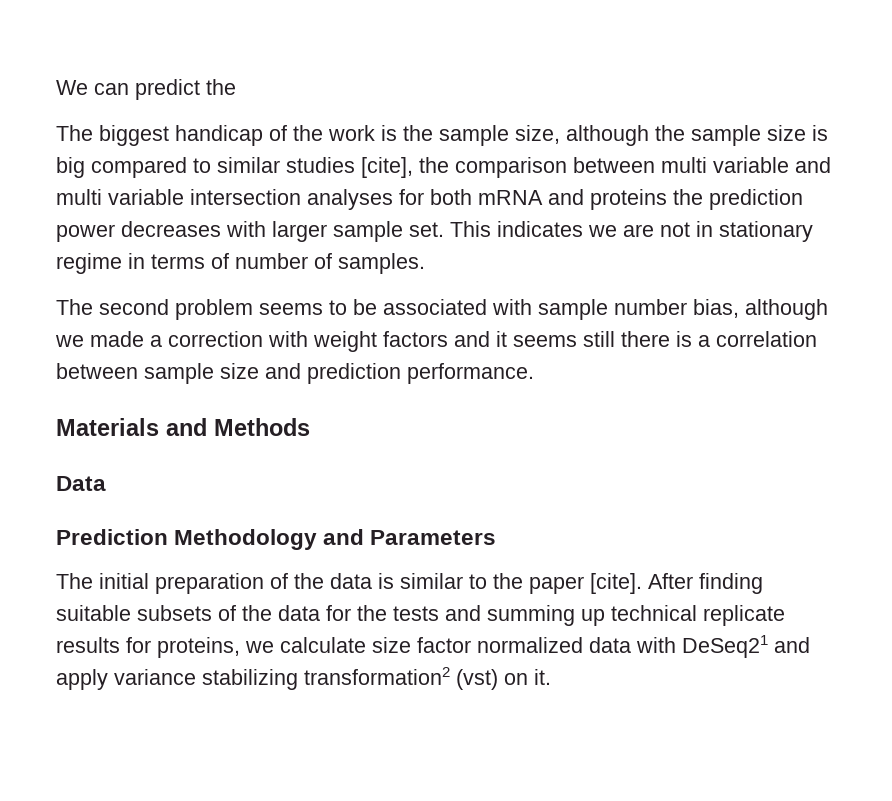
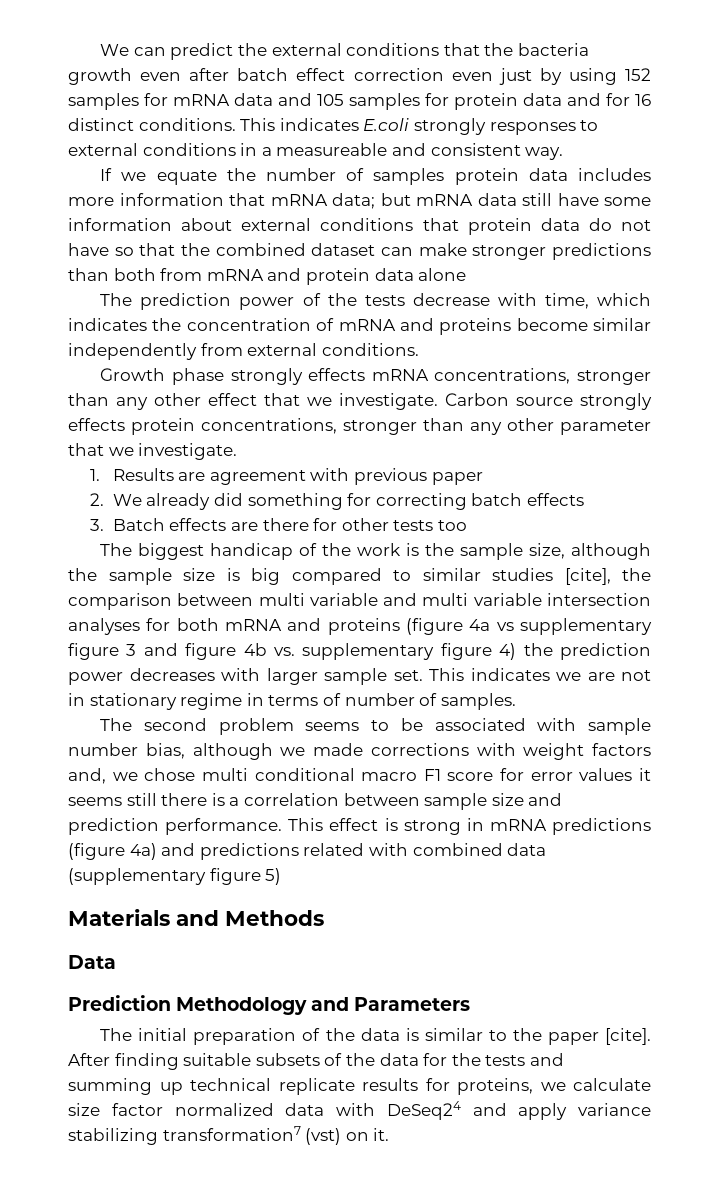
- We can predict the
+ We can predict the external conditions that the bacteria growth even after batch effect correction even just by using 152 samples for mRNA data and 105 samples for protein data and for 16 distinct conditions. This indicates E.coli strongly responses to external conditions in a measureable and consistent way.
+ If we equate the number of samples protein data includes more information that mRNA data; but mRNA data still have some information about external conditions that protein data do not have so that the combined dataset can make stronger predictions than both from mRNA and protein data alone
+ The prediction power of the tests decrease with time, which indicates the concentration of mRNA and proteins become similar independently from external conditions.
+ Growth phase strongly effects mRNA concentrations, stronger than any other effect that we investigate. Carbon source strongly effects protein concentrations, stronger than any other parameter that we investigate.
+ 1. Results are agreement with previous paper
+ 2. We already did something for correcting batch effects
+ 3. Batch effects are there for other tests too
- The biggest handicap of the work is the sample size, although the sample size is big compared to similar studies [cite], the comparison between multi variable and multi variable intersection analyses for both mRNA and proteins the prediction power decreases with larger sample set.
+ The biggest handicap of the work is the sample size, although the sample size is big compared to similar studies [cite], the comparison between multi variable and multi variable intersection analyses for both mRNA and proteins (figure 4a vs supplementary figure 3 and figure 4b vs. supplementary figure 4) the prediction power decreases with larger sample set.
- The second problem seems to be associated with sample number bias, although we made a correction with weight factors and it seems still there is a correlation between sample size and prediction performance.
+ The second problem seems to be associated with sample number bias, although we made corrections with weight factors and, we chose multi conditional macro F1 score for error values it seems still there is a correlation between sample size and prediction performance. This effect is strong in mRNA predictions (figure 4a) and predictions related with combined data (supplementary figure 5)
- After finding suitable subsets of the data for the tests and summing up technical replicate results for proteins, we calculate size factor normalized data with DeSeq21 and apply variance stabilizing transformation2 (vst) on it.
+ After finding suitable subsets of the data for the tests and summing up technical replicate results for proteins, we calculate size factor normalized data with DeSeq24 and apply variance stabilizing transformation7 (vst) on it.

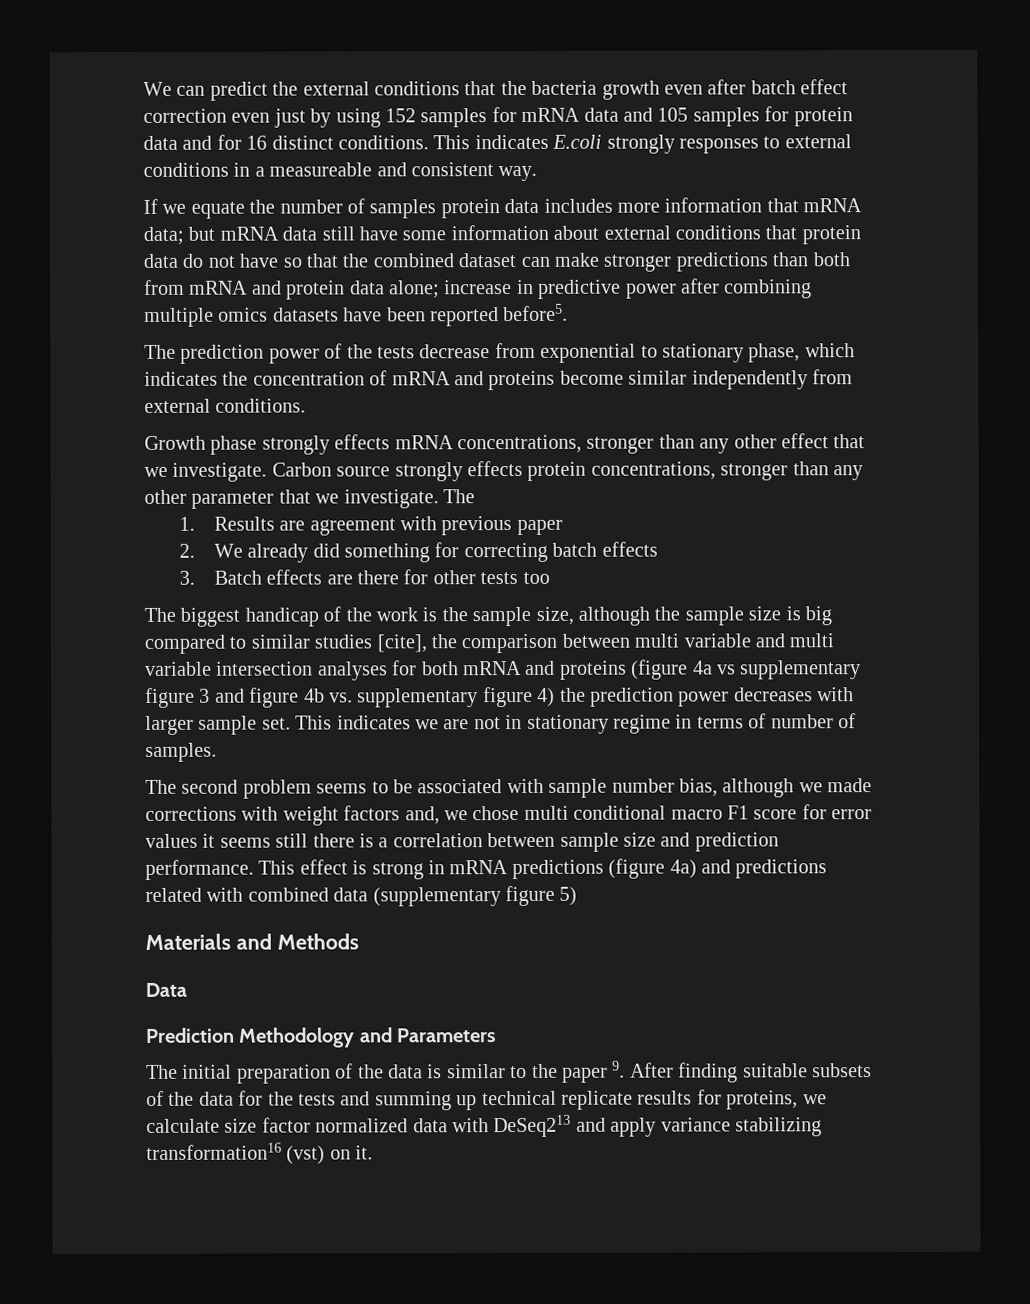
- If we equate the number of samples protein data includes more information that mRNA data; but mRNA data still have some information about external conditions that protein data do not have so that the combined dataset can make stronger predictions than both from mRNA and protein data alone
+ If we equate the number of samples protein data includes more information that mRNA data; but mRNA data still have some information about external conditions that protein data do not have so that the combined dataset can make stronger predictions than both from mRNA and protein data alone; increase in predictive power after combining multiple omics datasets have been reported before5.
- The prediction power of the tests decrease with time, which indicates the concentration of mRNA and proteins become similar independently from external conditions.
+ The prediction power of the tests decrease from exponential to stationary phase, which indicates the concentration of mRNA and proteins become similar independently from external conditions.
- Carbon source strongly effects protein concentrations, stronger than any other parameter that we investigate.
+ Carbon source strongly effects protein concentrations, stronger than any other parameter that we investigate. The
- The initial preparation of the data is similar to the paper [cite]. After finding suitable subsets of the data for the tests and summing up technical replicate results for proteins, we calculate size factor normalized data with DeSeq24 and apply variance stabilizing transformation7 (vst) on it.
+ The initial preparation of the data is similar to the paper 9. After finding suitable subsets of the data for the tests and summing up technical replicate results for proteins, we calculate size factor normalized data with DeSeq213 and apply variance stabilizing transformation16 (vst) on it.

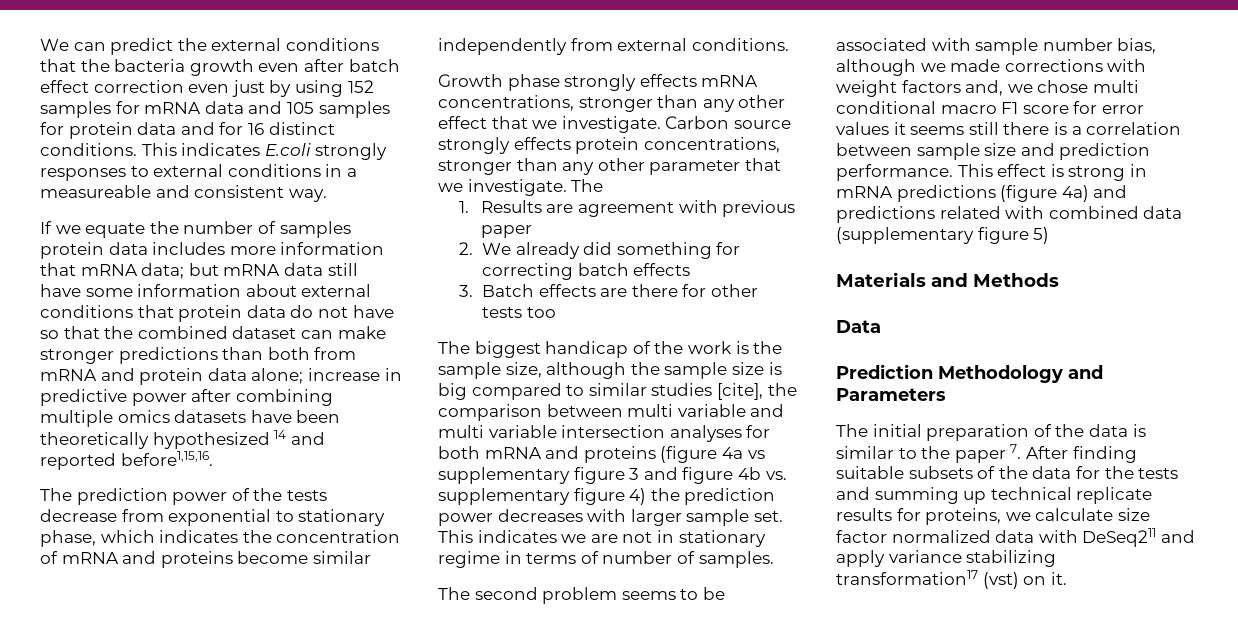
- If we equate the number of samples protein data includes more information that mRNA data; but mRNA data still have some information about external conditions that protein data do not have so that the combined dataset can make stronger predictions than both from mRNA and protein data alone; increase in predictive power after combining multiple omics datasets have been reported before5.
+ If we equate the number of samples protein data includes more information that mRNA data; but mRNA data still have some information about external conditions that protein data do not have so that the combined dataset can make stronger predictions than both from mRNA and protein data alone; increase in predictive power after combining multiple omics datasets have been theoretically hypothesized 14 and reported before1,15,16.
- The initial preparation of the data is similar to the paper 9. After finding suitable subsets of the data for the tests and summing up technical replicate results for proteins, we calculate size factor normalized data with DeSeq213 and apply variance stabilizing transformation16 (vst) on it.
+ The initial preparation of the data is similar to the paper 7. After finding suitable subsets of the data for the tests and summing up technical replicate results for proteins, we calculate size factor normalized data with DeSeq211 and apply variance stabilizing transformation17 (vst) on it.

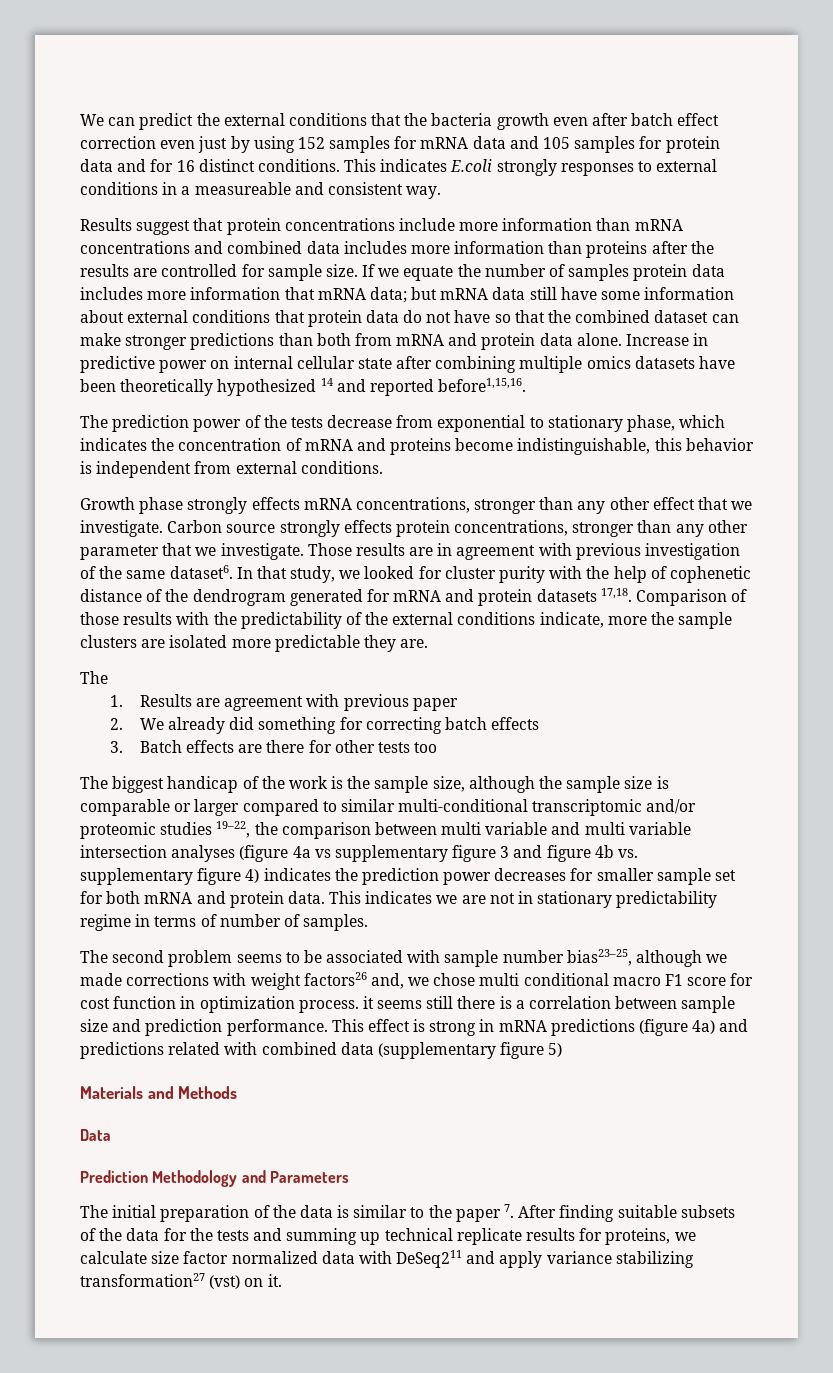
+ Results suggest that protein concentrations include more information than mRNA concentrations and combined data includes more information than proteins after the results are controlled for sample size.
- but mRNA data still have some information about external conditions that protein data do not have so that the combined dataset can make stronger predictions than both from mRNA and protein data alone; increase in predictive power after combining multiple omics datasets have been theoretically hypothesized 14 and reported before1,15,16.
+ but mRNA data still have some information about external conditions that protein data do not have so that the combined dataset can make stronger predictions than both from mRNA and protein data alone. Increase in predictive power on internal cellular state after combining multiple omics datasets have been theoretically hypothesized 14 and reported before1,15,16.
- The prediction power of the tests decrease from exponential to stationary phase, which indicates the concentration of mRNA and proteins become similar independently from external conditions.
+ The prediction power of the tests decrease from exponential to stationary phase, which indicates the concentration of mRNA and proteins become indistinguishable, this behavior is independent from external conditions.
- Carbon source strongly effects protein concentrations, stronger than any other parameter that we investigate. The
+ Carbon source strongly effects protein concentrations, stronger than any other parameter that we investigate. Those results are in agreement with previous investigation of the same dataset6. In that study, we looked for cluster purity with the help of cophenetic distance of the dendrogram generated for mRNA and protein datasets 17,18. Comparison of those results with the predictability of the external conditions indicate, more the sample clusters are isolated more predictable they are.
+ The
- The biggest handicap of the work is the sample size, although the sample size is big compared to similar studies [cite], the comparison between multi variable and multi variable intersection analyses for both mRNA and proteins (figure 4a vs supplementary figure 3 and figure 4b vs. supplementary figure 4) the prediction power decreases with larger sample set.
+ The biggest handicap of the work is the sample size, although the sample size is comparable or larger compared to similar multi-conditional transcriptomic and/or proteomic studies 19–22, the comparison between multi variable and multi variable intersection analyses (figure 4a vs supplementary figure 3 and figure 4b vs. supplementary figure 4) indicates the prediction power decreases for smaller sample set for both mRNA and protein data.
- This indicates we are not in stationary regime in terms of number of samples.
+ This indicates we are not in stationary predictability regime in terms of number of samples.
- The second problem seems to be associated with sample number bias, although we made corrections with weight factors and, we chose multi conditional macro F1 score for error values it seems still there is a correlation between sample size and prediction performance.
+ The second problem seems to be associated with sample number bias23–25, although we made corrections with weight factors26 and, we chose multi conditional macro F1 score for cost function in optimization process. it seems still there is a correlation between sample size and prediction performance.
- The initial preparation of the data is similar to the paper 7. After finding suitable subsets of the data for the tests and summing up technical replicate results for proteins, we calculate size factor normalized data with DeSeq211 and apply variance stabilizing transformation17 (vst) on it.
+ The initial preparation of the data is similar to the paper 7. After finding suitable subsets of the data for the tests and summing up technical replicate results for proteins, we calculate size factor normalized data with DeSeq211 and apply variance stabilizing transformation27 (vst) on it.

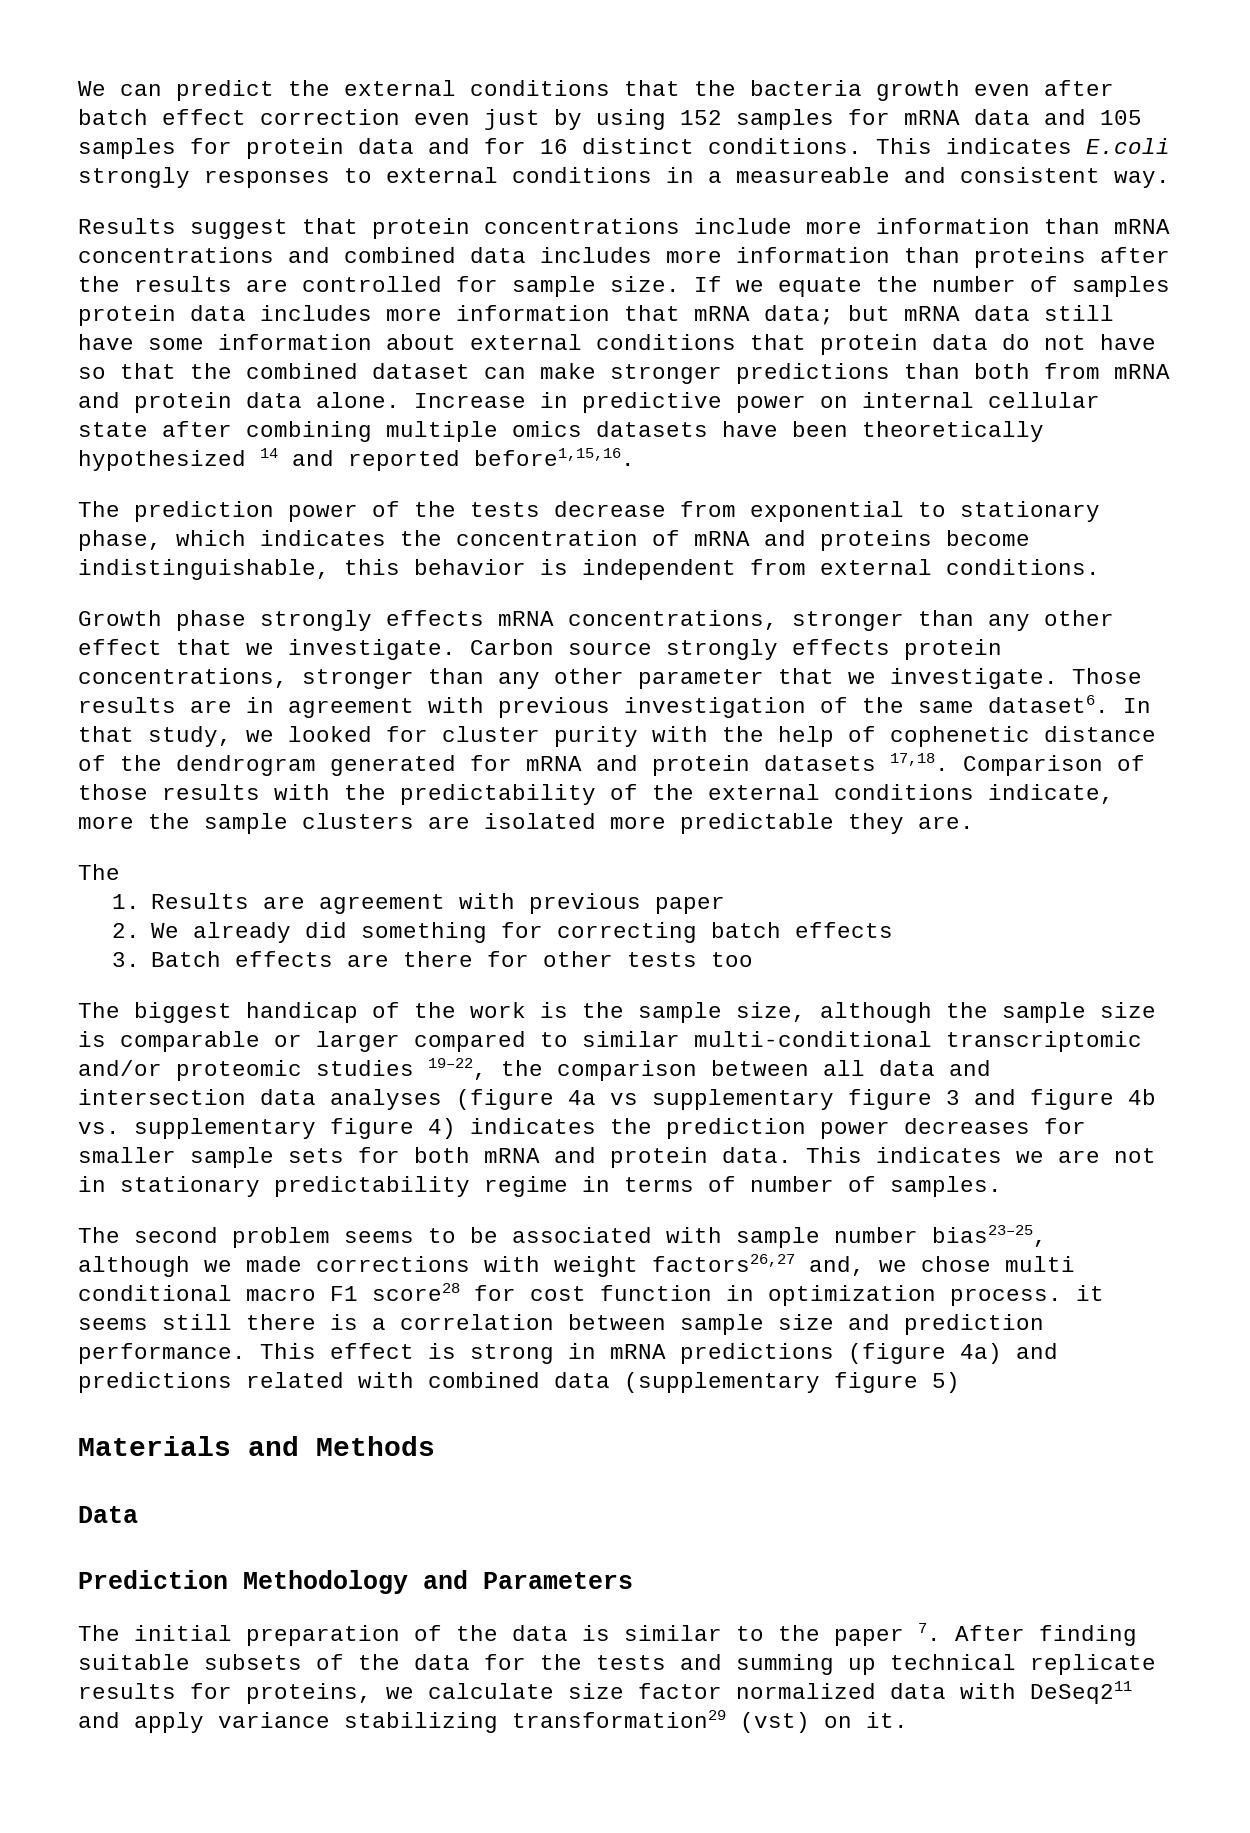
- The biggest handicap of the work is the sample size, although the sample size is comparable or larger compared to similar multi-conditional transcriptomic and/or proteomic studies 19–22, the comparison between multi variable and multi variable intersection analyses (figure 4a vs supplementary figure 3 and figure 4b vs. supplementary figure 4) indicates the prediction power decreases for smaller sample set for both mRNA and protein data.
+ The biggest handicap of the work is the sample size, although the sample size is comparable or larger compared to similar multi-conditional transcriptomic and/or proteomic studies 19–22, the comparison between all data and intersection data analyses (figure 4a vs supplementary figure 3 and figure 4b vs. supplementary figure 4) indicates the prediction power decreases for smaller sample sets for both mRNA and protein data.
- The second problem seems to be associated with sample number bias23–25, although we made corrections with weight factors26 and, we chose multi conditional macro F1 score for cost function in optimization process. it seems still there is a correlation between sample size and prediction performance.
+ The second problem seems to be associated with sample number bias23–25, although we made corrections with weight factors26,27 and, we chose multi conditional macro F1 score28 for cost function in optimization process. it seems still there is a correlation between sample size and prediction performance.
- The initial preparation of the data is similar to the paper 7. After finding suitable subsets of the data for the tests and summing up technical replicate results for proteins, we calculate size factor normalized data with DeSeq211 and apply variance stabilizing transformation27 (vst) on it.
+ The initial preparation of the data is similar to the paper 7. After finding suitable subsets of the data for the tests and summing up technical replicate results for proteins, we calculate size factor normalized data with DeSeq211 and apply variance stabilizing transformation29 (vst) on it.

